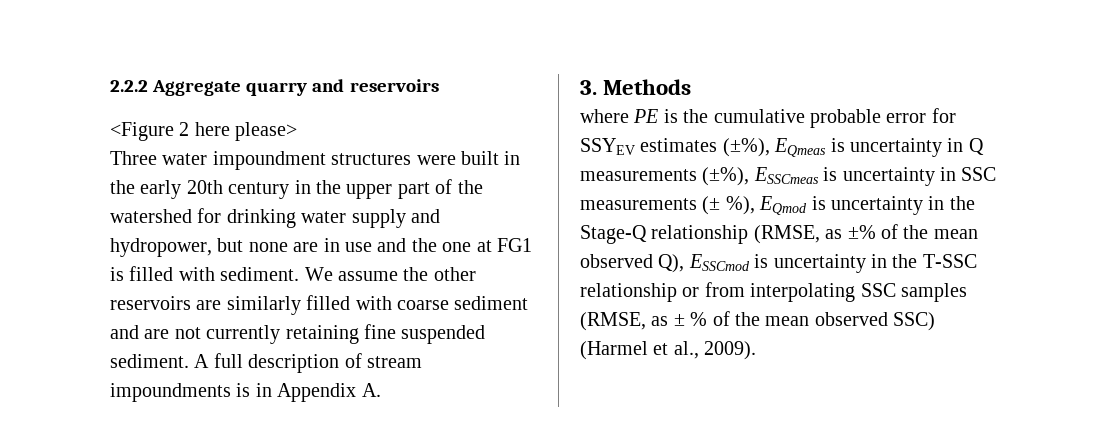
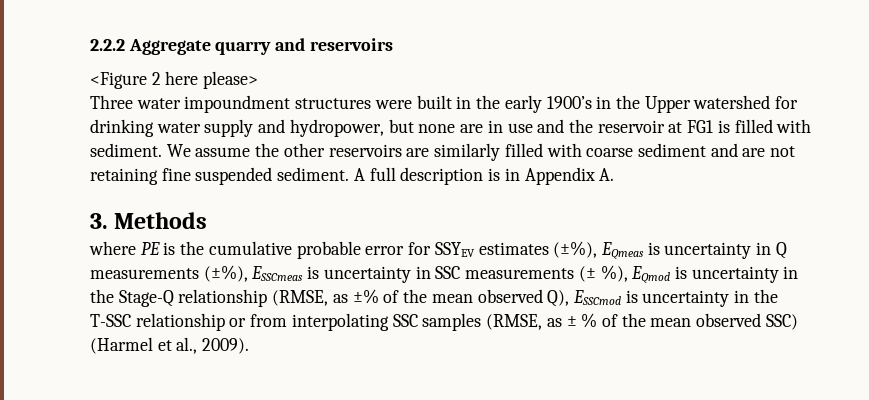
- Three water impoundment structures were built in the early 20th century in the upper part of the watershed for drinking water supply and hydropower, but none are in use and the one at FG1 is filled with sediment.
+ Three water impoundment structures were built in the early 1900’s in the Upper watershed for drinking water supply and hydropower, but none are in use and the reservoir at FG1 is filled with sediment.
- We assume the other reservoirs are similarly filled with coarse sediment and are not currently retaining fine suspended sediment.
+ We assume the other reservoirs are similarly filled with coarse sediment and are not retaining fine suspended sediment.
- A full description of stream impoundments is in Appendix A.
+ A full description is in Appendix A.

